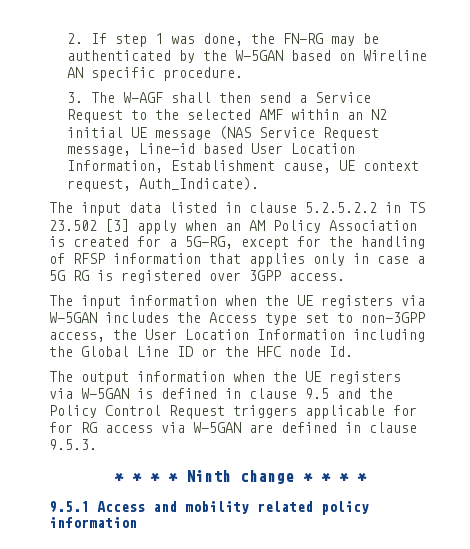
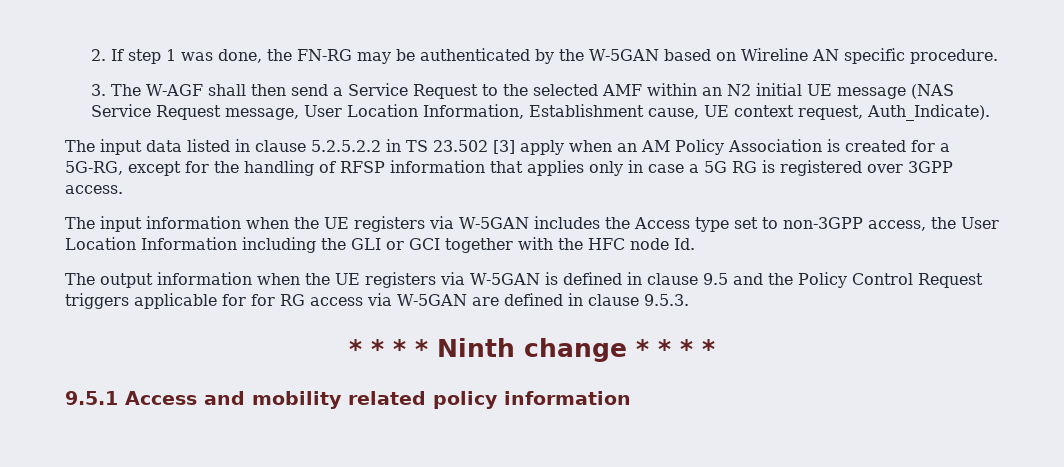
- 3. The W-AGF shall then send a Service Request to the selected AMF within an N2 initial UE message (NAS Service Request message, Line-id based User Location Information, Establishment cause, UE context request, Auth_Indicate).
+ 3. The W-AGF shall then send a Service Request to the selected AMF within an N2 initial UE message (NAS Service Request message, User Location Information, Establishment cause, UE context request, Auth_Indicate).
- The input information when the UE registers via W-5GAN includes the Access type set to non-3GPP access, the User Location Information including the Global Line ID or the HFC node Id.
+ The input information when the UE registers via W-5GAN includes the Access type set to non-3GPP access, the User Location Information including the GLI or GCI together with the HFC node Id.

